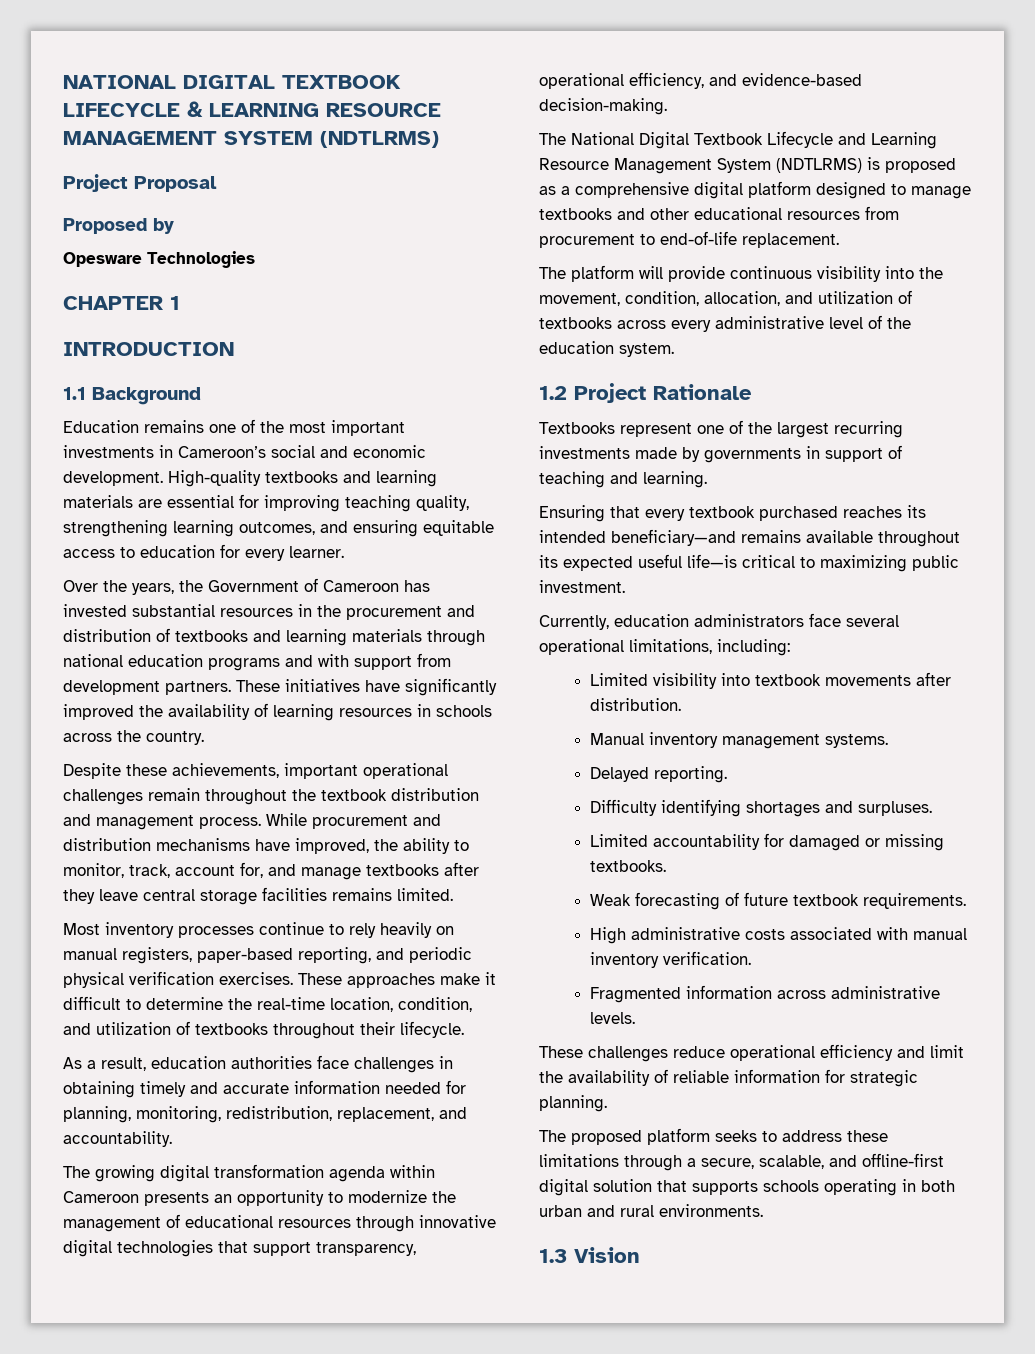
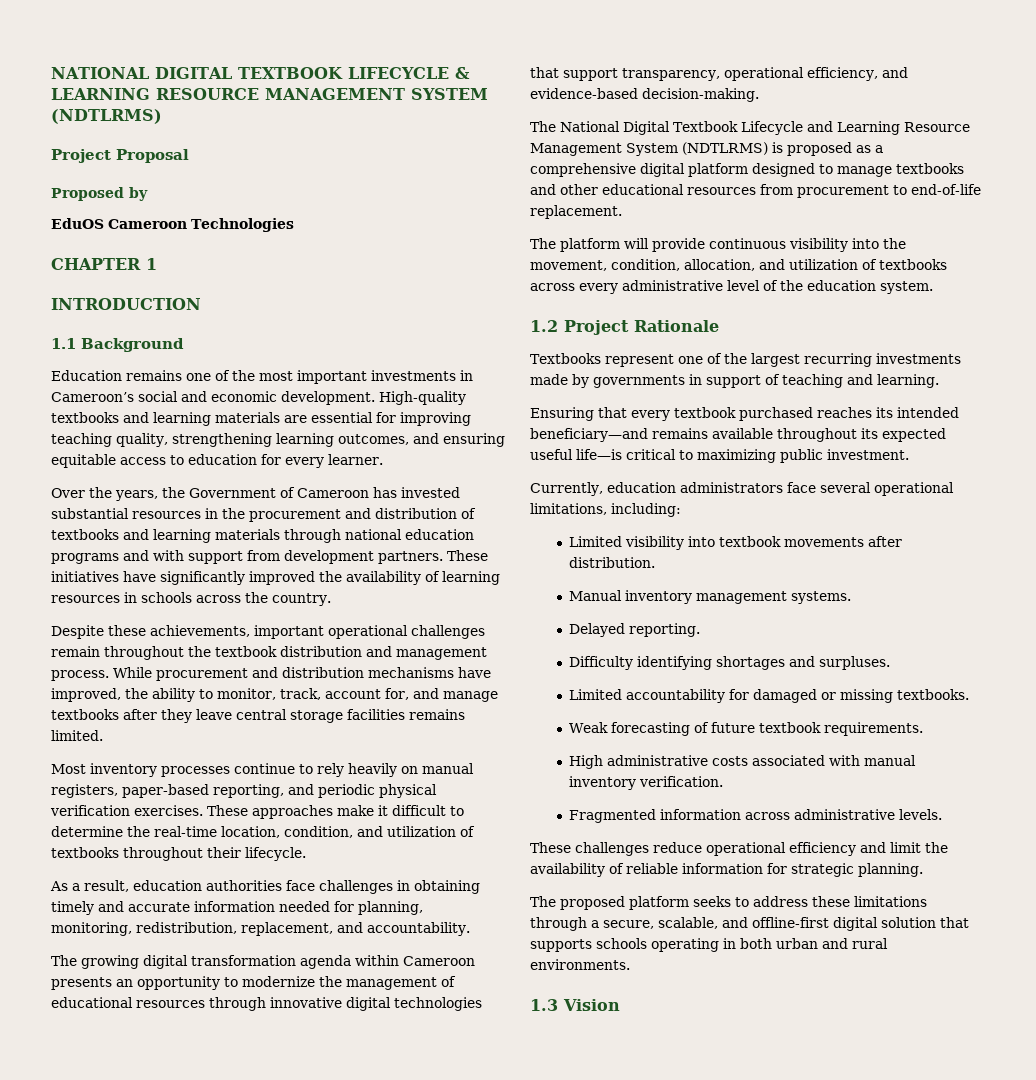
- Opesware Technologies
+ EduOS Cameroon Technologies

